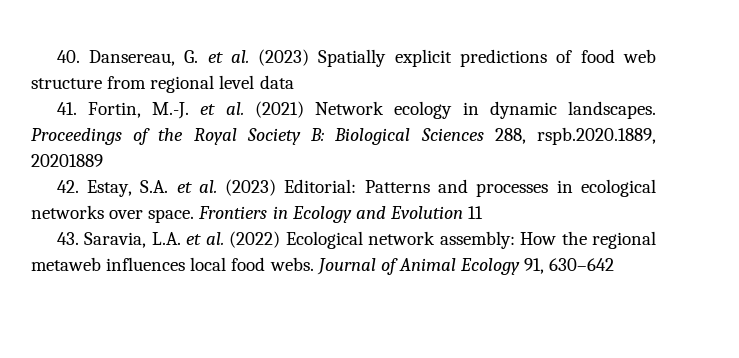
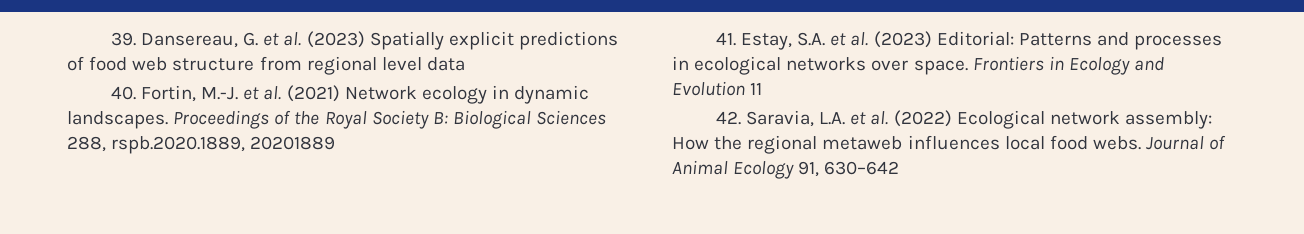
- 40. Dansereau, G. et al. (2023) Spatially explicit predictions of food web structure from regional level data
+ 39. Dansereau, G. et al. (2023) Spatially explicit predictions of food web structure from regional level data
- 41. Fortin, M.-J. et al. (2021) Network ecology in dynamic landscapes.
+ 40. Fortin, M.-J. et al. (2021) Network ecology in dynamic landscapes.
- 42. Estay, S.A. et al. (2023) Editorial: Patterns and processes in ecological networks over space.
+ 41. Estay, S.A. et al. (2023) Editorial: Patterns and processes in ecological networks over space.
- 43. Saravia, L.A. et al. (2022) Ecological network assembly: How the regional metaweb influences local food webs.
+ 42. Saravia, L.A. et al. (2022) Ecological network assembly: How the regional metaweb influences local food webs.

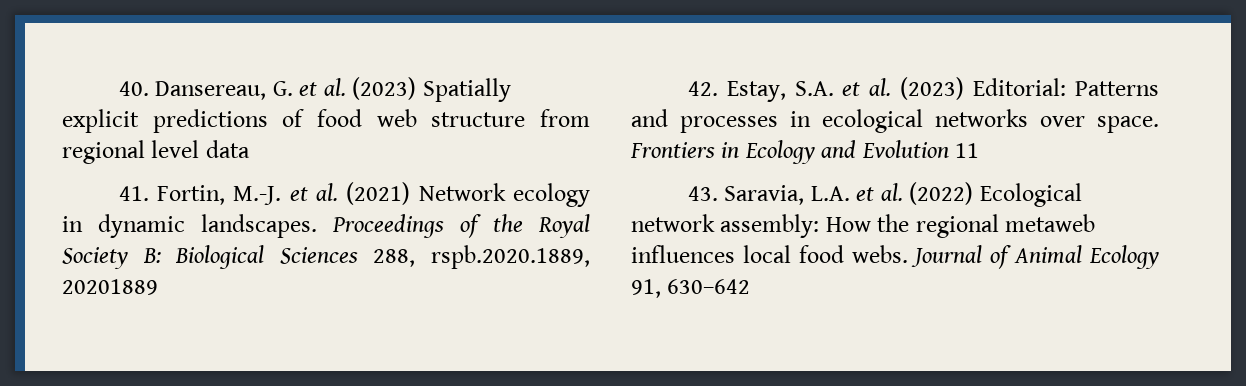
- 39. Dansereau, G. et al. (2023) Spatially explicit predictions of food web structure from regional level data
+ 40. Dansereau, G. et al. (2023) Spatially explicit predictions of food web structure from regional level data
- 40. Fortin, M.-J. et al. (2021) Network ecology in dynamic landscapes.
+ 41. Fortin, M.-J. et al. (2021) Network ecology in dynamic landscapes.
- 41. Estay, S.A. et al. (2023) Editorial: Patterns and processes in ecological networks over space.
+ 42. Estay, S.A. et al. (2023) Editorial: Patterns and processes in ecological networks over space.
- 42. Saravia, L.A. et al. (2022) Ecological network assembly: How the regional metaweb influences local food webs.
+ 43. Saravia, L.A. et al. (2022) Ecological network assembly: How the regional metaweb influences local food webs.

